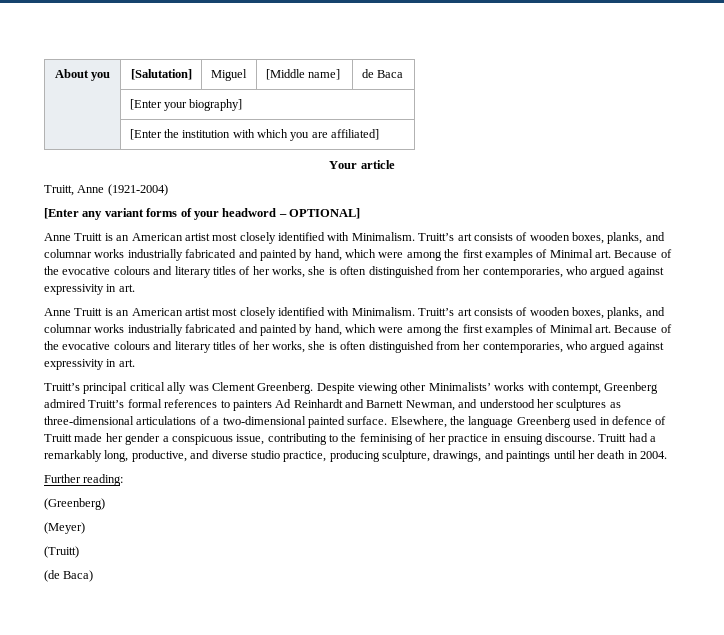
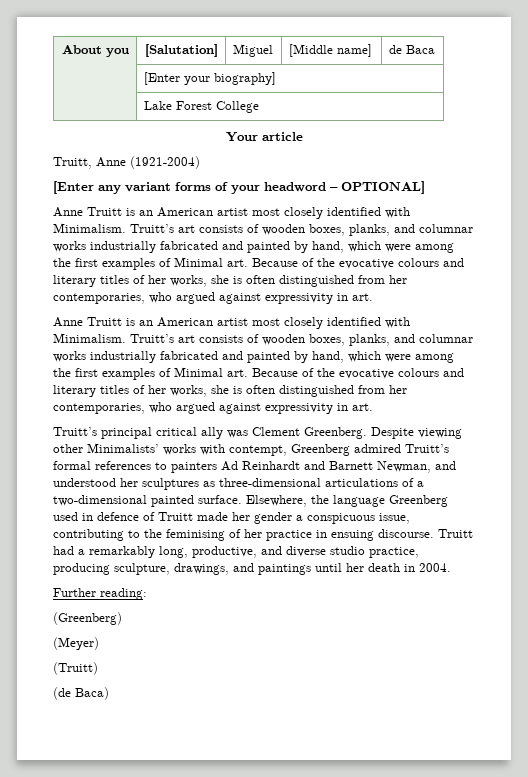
- | [Enter the institution with which you are affiliated]
+ | Lake Forest College

